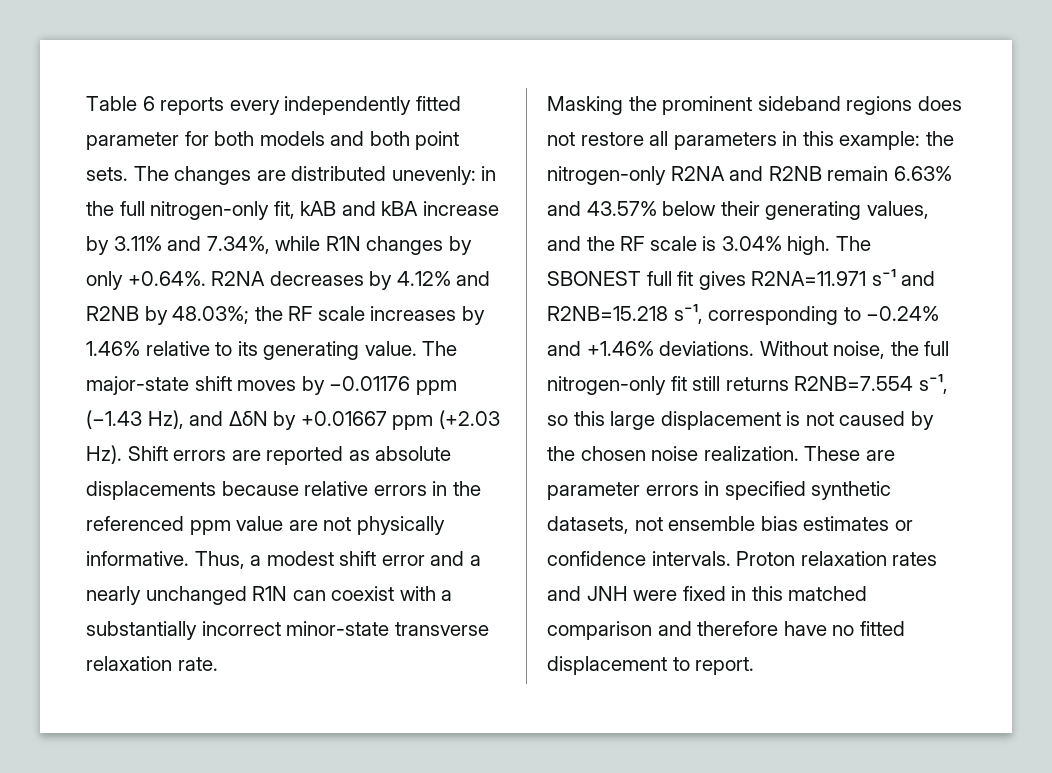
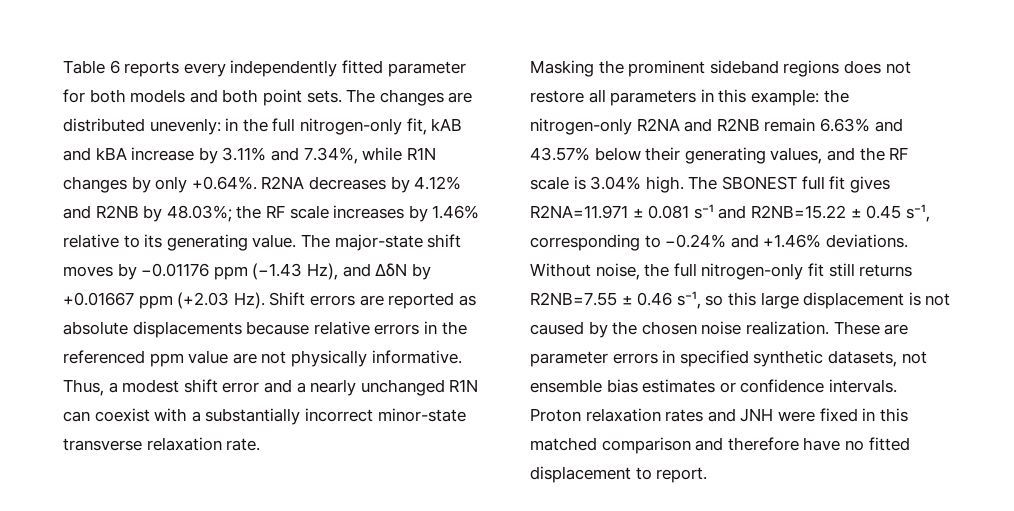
- The SBONEST full fit gives R2NA=11.971 s⁻¹ and R2NB=15.218 s⁻¹, corresponding to −0.24% and +1.46% deviations.
+ The SBONEST full fit gives R2NA=11.971 ± 0.081 s⁻¹ and R2NB=15.22 ± 0.45 s⁻¹, corresponding to −0.24% and +1.46% deviations.
- Without noise, the full nitrogen-only fit still returns R2NB=7.554 s⁻¹, so this large displacement is not caused by the chosen noise realization.
+ Without noise, the full nitrogen-only fit still returns R2NB=7.55 ± 0.46 s⁻¹, so this large displacement is not caused by the chosen noise realization.

